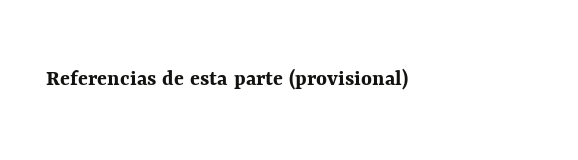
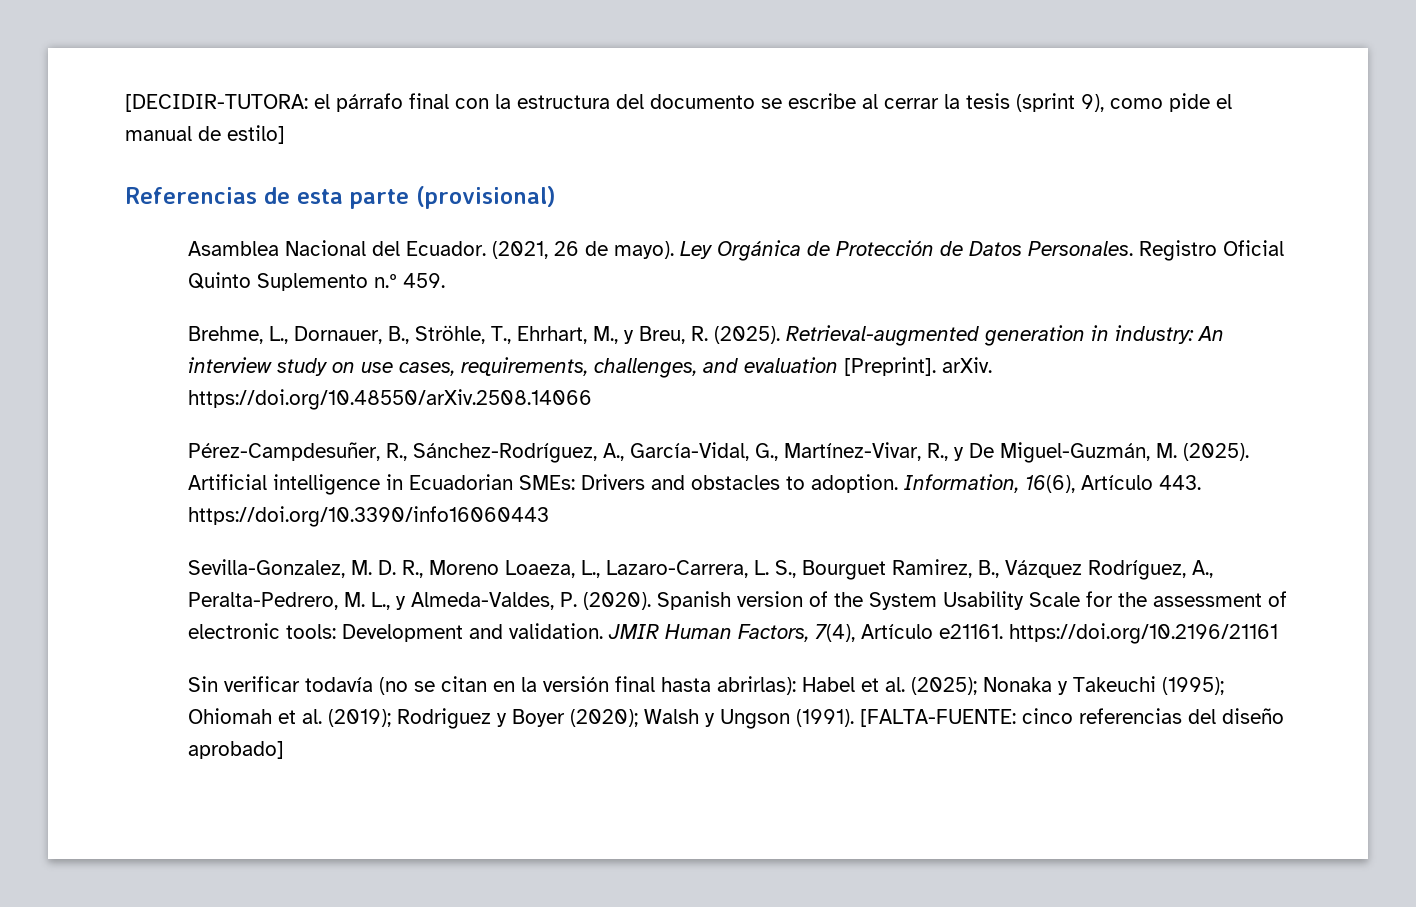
+ [DECIDIR-TUTORA: el párrafo final con la estructura del documento se escribe al cerrar la tesis (sprint 9), como pide el manual de estilo]
+ Asamblea Nacional del Ecuador. (2021, 26 de mayo). Ley Orgánica de Protección de Datos Personales. Registro Oficial Quinto Suplemento n.º 459.
+ Brehme, L., Dornauer, B., Ströhle, T., Ehrhart, M., y Breu, R. (2025). Retrieval-augmented generation in industry: An interview study on use cases, requirements, challenges, and evaluation [Preprint]. arXiv. https://doi.org/10.48550/arXiv.2508.14066
+ Pérez-Campdesuñer, R., Sánchez-Rodríguez, A., García-Vidal, G., Martínez-Vivar, R., y De Miguel-Guzmán, M. (2025). Artificial intelligence in Ecuadorian SMEs: Drivers and obstacles to adoption. Information, 16(6), Artículo 443. https://doi.org/10.3390/info16060443
+ Sevilla-Gonzalez, M. D. R., Moreno Loaeza, L., Lazaro-Carrera, L. S., Bourguet Ramirez, B., Vázquez Rodríguez, A., Peralta-Pedrero, M. L., y Almeda-Valdes, P. (2020). Spanish version of the System Usability Scale for the assessment of electronic tools: Development and validation. JMIR Human Factors, 7(4), Artículo e21161. https://doi.org/10.2196/21161
+ Sin verificar todavía (no se citan en la versión final hasta abrirlas): Habel et al. (2025); Nonaka y Takeuchi (1995); Ohiomah et al. (2019); Rodriguez y Boyer (2020); Walsh y Ungson (1991). [FALTA-FUENTE: cinco referencias del diseño aprobado]

